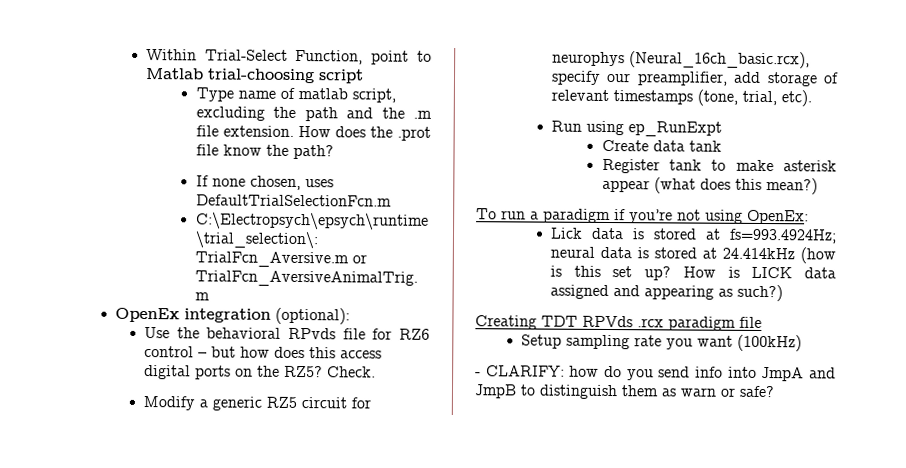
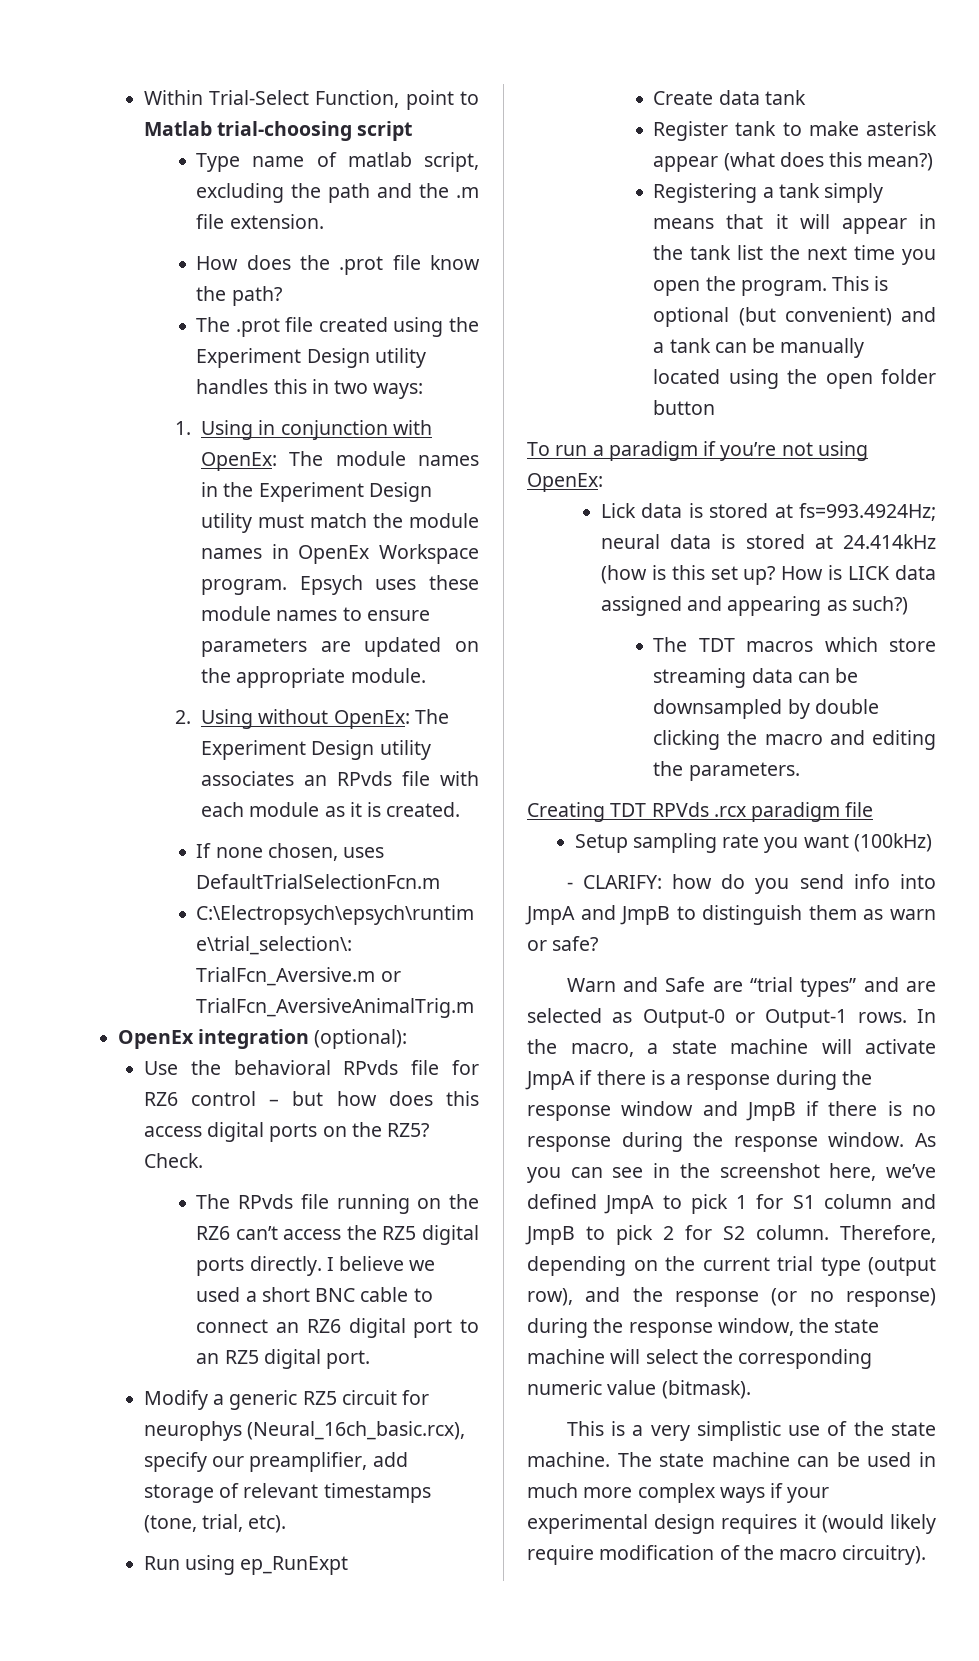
- Type name of matlab script, excluding the path and the .m file extension. How does the .prot file know the path?
+ Type name of matlab script, excluding the path and the .m file extension.
+ How does the .prot file know the path?
+ The .prot file created using the Experiment Design utility handles this in two ways:
+ 1. Using in conjunction with OpenEx: The module names in the Experiment Design utility must match the module names in OpenEx Workspace program. Epsych uses these module names to ensure parameters are updated on the appropriate module.
+ 2. Using without OpenEx: The Experiment Design utility associates an RPvds file with each module as it is created.
+ The RPvds file running on the RZ6 can’t access the RZ5 digital ports directly. I believe we used a short BNC cable to connect an RZ6 digital port to an RZ5 digital port.
+ Registering a tank simply means that it will appear in the tank list the next time you open the program. This is optional (but convenient) and a tank can be manually located using the open folder button
+ The TDT macros which store streaming data can be downsampled by double clicking the macro and editing the parameters.
+ Warn and Safe are “trial types” and are selected as Output-0 or Output-1 rows. In the macro, a state machine will activate JmpA if there is a response during the response window and JmpB if there is no response during the response window. As you can see in the screenshot here, we’ve defined JmpA to pick 1 for S1 column and JmpB to pick 2 for S2 column. Therefore, depending on the current trial type (output row), and the response (or no response) during the response window, the state machine will select the corresponding numeric value (bitmask).
+ This is a very simplistic use of the state machine. The state machine can be used in much more complex ways if your experimental design requires it (would likely require modification of the macro circuitry).

